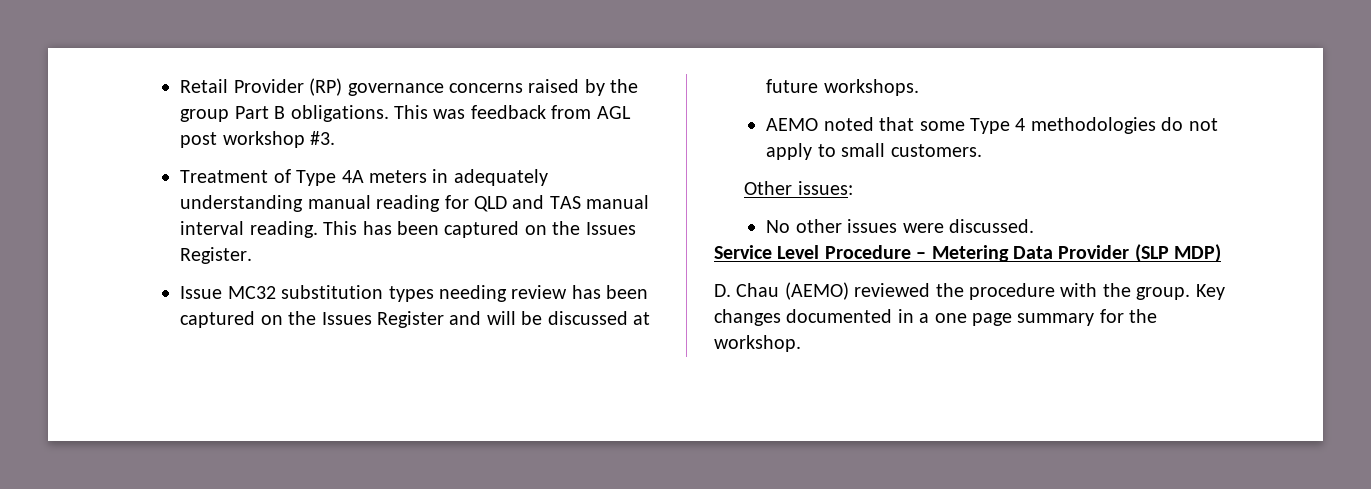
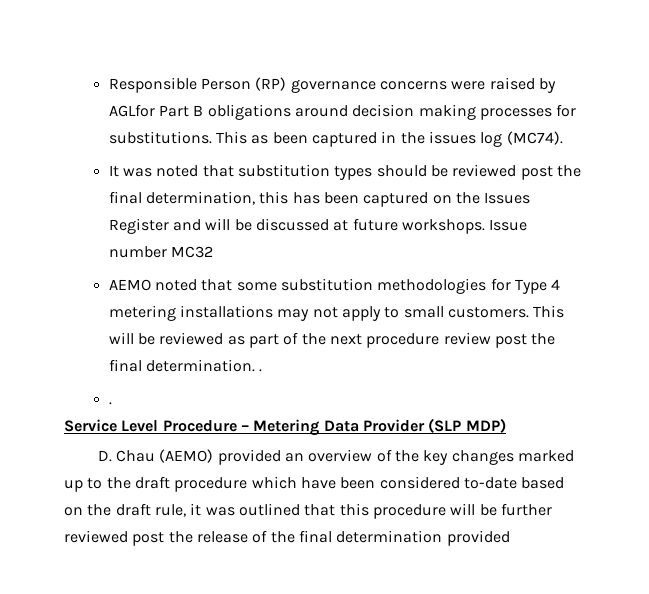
- Retail Provider (RP) governance concerns raised by the group Part B obligations. This was feedback from AGL post workshop #3.
- Treatment of Type 4A meters in adequately understanding manual reading for QLD and TAS manual interval reading. This has been captured on the Issues Register.
- Issue MC32 substitution types needing review has been captured on the Issues Register and will be discussed at future workshops.
+ Responsible Person (RP) governance concerns were raised by AGLfor Part B obligations around decision making processes for substitutions. This as been captured in the issues log (MC74).
+ It was noted that substitution types should be reviewed post the final determination, this has been captured on the Issues Register and will be discussed at future workshops. Issue number MC32
- AEMO noted that some Type 4 methodologies do not apply to small customers.
- Other issues:
- No other issues were discussed.
+ AEMO noted that some substitution methodologies for Type 4 metering installations may not apply to small customers. This will be reviewed as part of the next procedure review post the final determination. .
+ .
- D. Chau (AEMO) reviewed the procedure with the group. Key changes documented in a one page summary for the workshop.
+ D. Chau (AEMO) provided an overview of the key changes marked up to the draft procedure which have been considered to-date based on the draft rule, it was outlined that this procedure will be further reviewed post the release of the final determination provided

